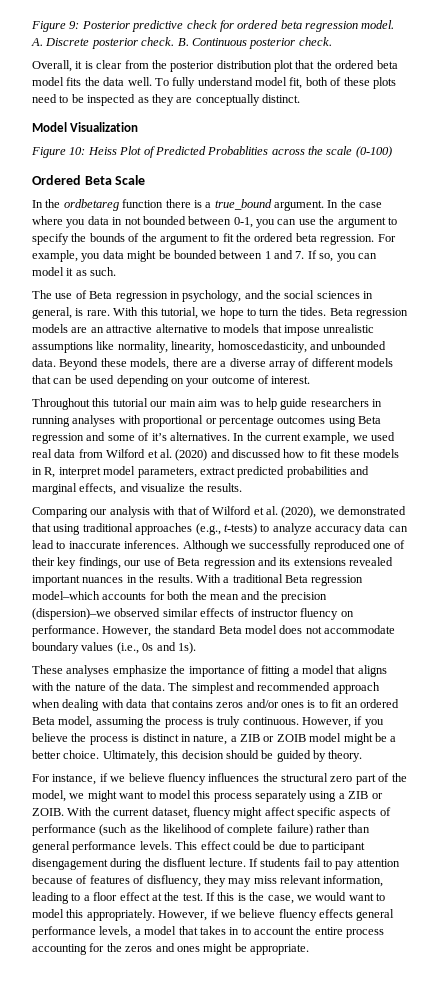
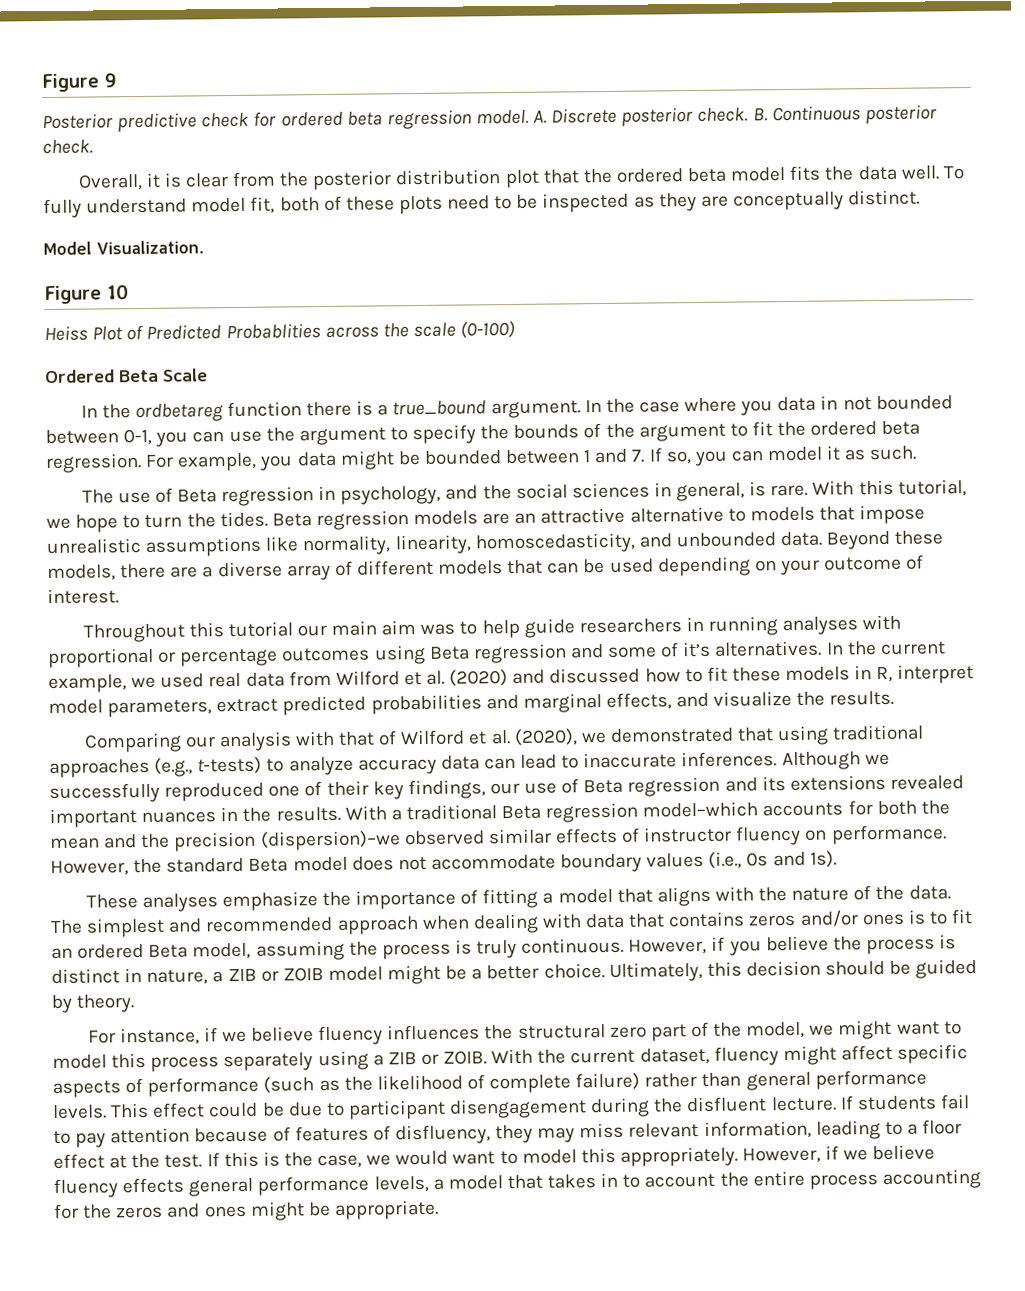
- Figure 9: Posterior predictive check for ordered beta regression model.
+ Figure 9
+ Posterior predictive check for ordered beta regression model.
- Model Visualization
- Figure 10: Heiss Plot of Predicted Probablities across the scale (0-100)
+ Model Visualization.
+ Figure 10
+ Heiss Plot of Predicted Probablities across the scale (0-100)

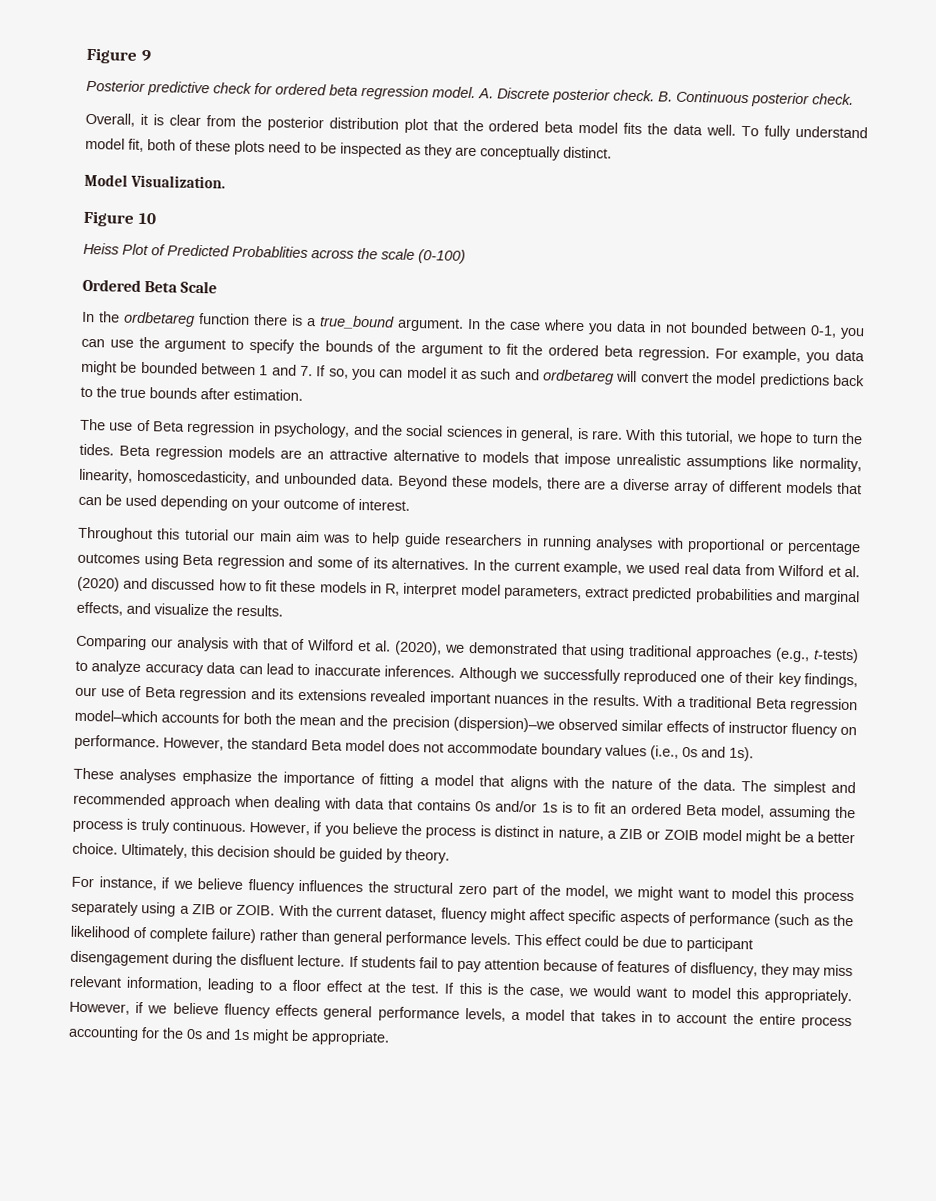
- For example, you data might be bounded between 1 and 7. If so, you can model it as such.
+ For example, you data might be bounded between 1 and 7. If so, you can model it as such and ordbetareg will convert the model predictions back to the true bounds after estimation.
- Throughout this tutorial our main aim was to help guide researchers in running analyses with proportional or percentage outcomes using Beta regression and some of it’s alternatives.
+ Throughout this tutorial our main aim was to help guide researchers in running analyses with proportional or percentage outcomes using Beta regression and some of its alternatives.
- The simplest and recommended approach when dealing with data that contains zeros and/or ones is to fit an ordered Beta model, assuming the process is truly continuous.
+ The simplest and recommended approach when dealing with data that contains 0s and/or 1s is to fit an ordered Beta model, assuming the process is truly continuous.
- However, if we believe fluency effects general performance levels, a model that takes in to account the entire process accounting for the zeros and ones might be appropriate.
+ However, if we believe fluency effects general performance levels, a model that takes in to account the entire process accounting for the 0s and 1s might be appropriate.

